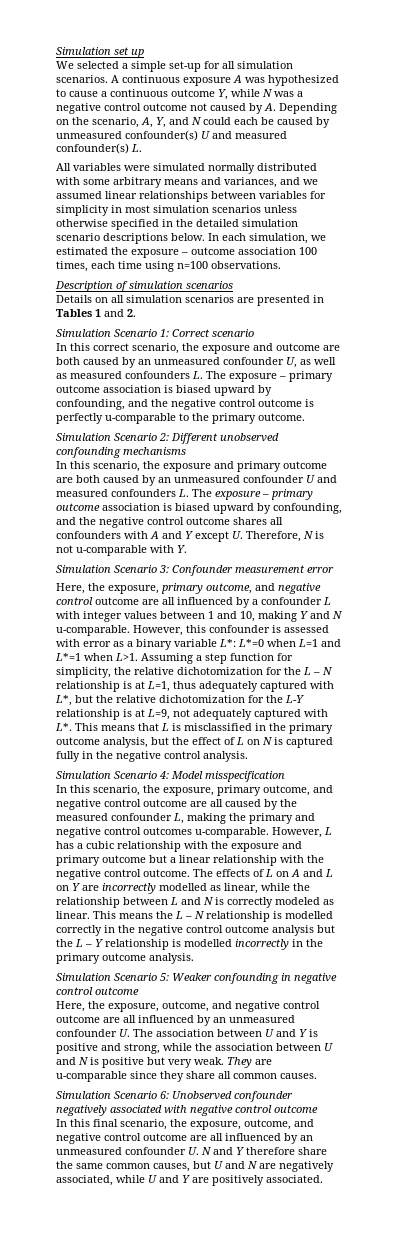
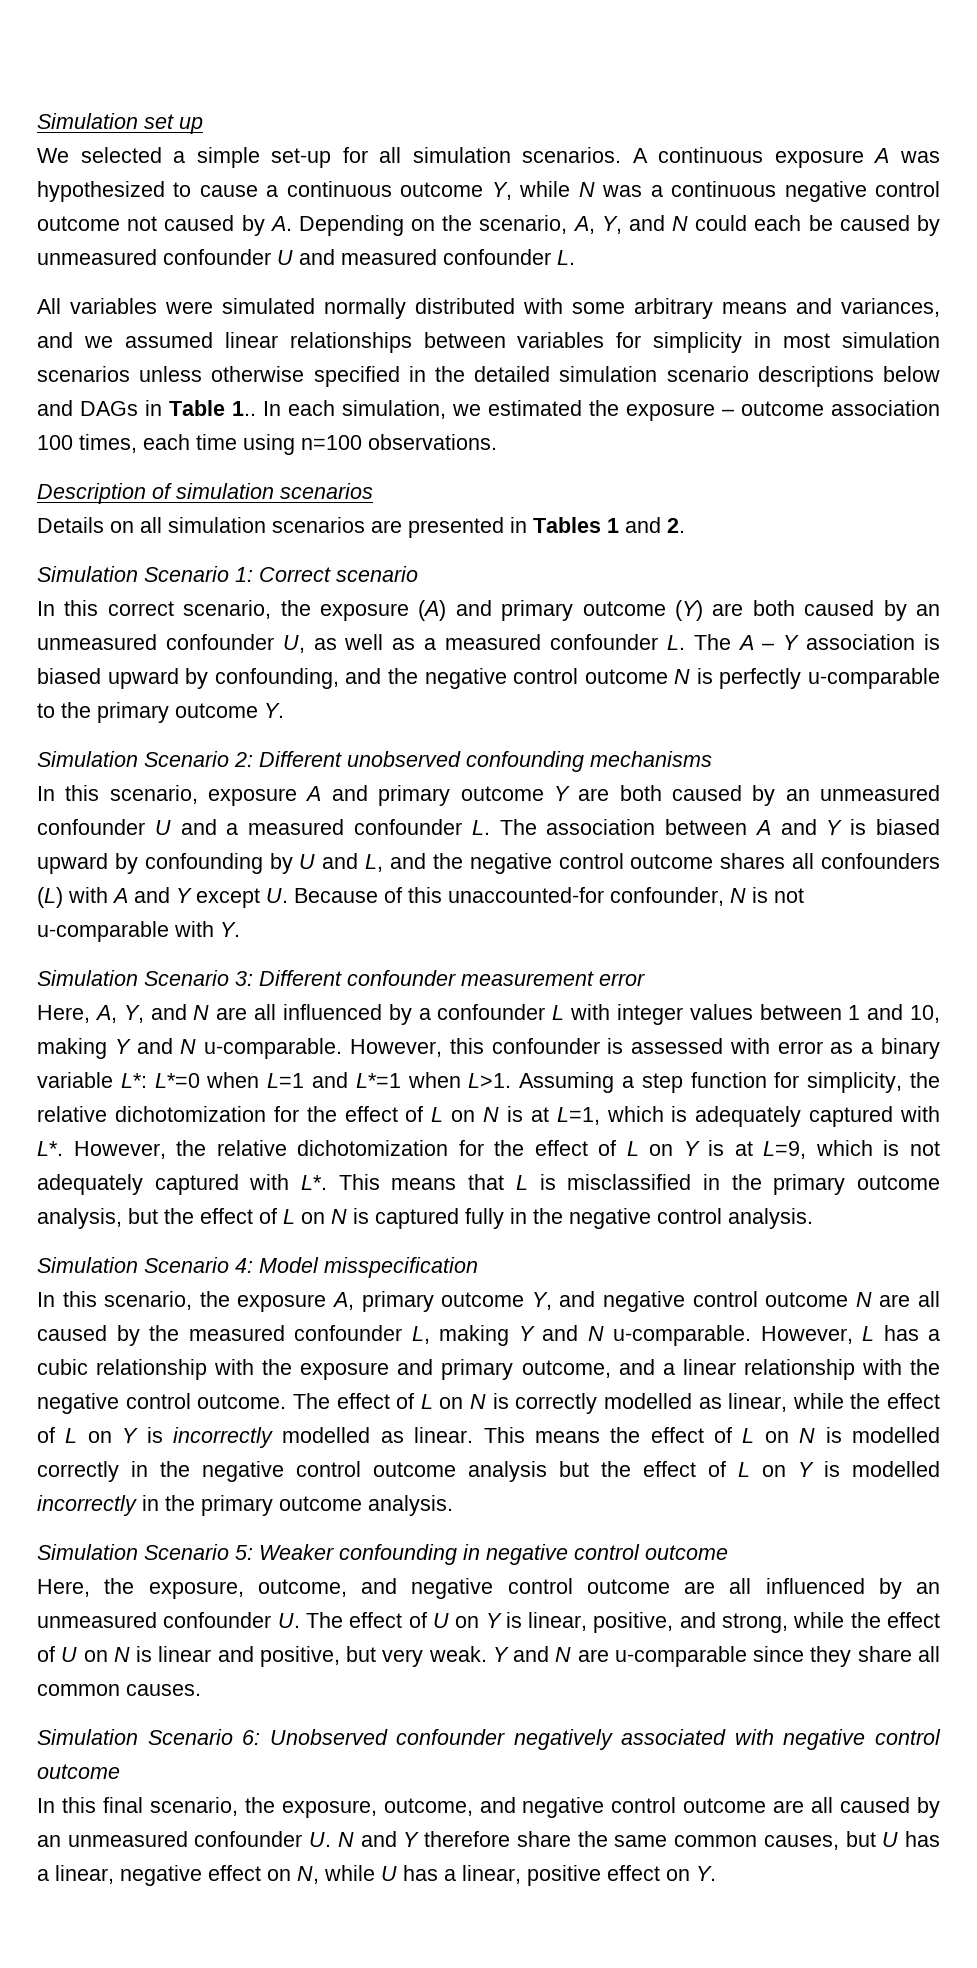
- A continuous exposure A was hypothesized to cause a continuous outcome Y, while N was a negative control outcome not caused by A. Depending on the scenario, A, Y, and N could each be caused by unmeasured confounder(s) U and measured confounder(s) L.
+ A continuous exposure A was hypothesized to cause a continuous outcome Y, while N was a continuous negative control outcome not caused by A. Depending on the scenario, A, Y, and N could each be caused by unmeasured confounder U and measured confounder L.
- All variables were simulated normally distributed with some arbitrary means and variances, and we assumed linear relationships between variables for simplicity in most simulation scenarios unless otherwise specified in the detailed simulation scenario descriptions below.
+ All variables were simulated normally distributed with some arbitrary means and variances, and we assumed linear relationships between variables for simplicity in most simulation scenarios unless otherwise specified in the detailed simulation scenario descriptions below and DAGs in Table 1..
- In this correct scenario, the exposure and outcome are both caused by an unmeasured confounder U, as well as measured confounders L. The exposure – primary outcome association is biased upward by confounding, and the negative control outcome is perfectly u-comparable to the primary outcome.
+ In this correct scenario, the exposure (A) and primary outcome (Y) are both caused by an unmeasured confounder U, as well as a measured confounder L. The A – Y association is biased upward by confounding, and the negative control outcome N is perfectly u-comparable to the primary outcome Y.
- In this scenario, the exposure and primary outcome are both caused by an unmeasured confounder U and measured confounders L. The exposure – primary outcome association is biased upward by confounding, and the negative control outcome shares all confounders with A and Y except U. Therefore, N is not u-comparable with Y.
+ In this scenario, exposure A and primary outcome Y are both caused by an unmeasured confounder U and a measured confounder L. The association between A and Y is biased upward by confounding by U and L, and the negative control outcome shares all confounders (L) with A and Y except U. Because of this unaccounted-for confounder, N is not u-comparable with Y.
- Simulation Scenario 3: Confounder measurement error
+ Simulation Scenario 3: Different confounder measurement error
- Here, the exposure, primary outcome, and negative control outcome are all influenced by a confounder L with integer values between 1 and 10, making Y and N u-comparable.
+ Here, A, Y, and N are all influenced by a confounder L with integer values between 1 and 10, making Y and N u-comparable.
- L*=0 when L=1 and L*=1 when L>1. Assuming a step function for simplicity, the relative dichotomization for the L – N relationship is at L=1, thus adequately captured with L*, but the relative dichotomization for the L-Y relationship is at L=9, not adequately captured with L*. This means that L is misclassified in the primary outcome analysis, but the effect of L on N is captured fully in the negative control analysis.
+ L*=0 when L=1 and L*=1 when L>1. Assuming a step function for simplicity, the relative dichotomization for the effect of L on N is at L=1, which is adequately captured with L*. However, the relative dichotomization for the effect of L on Y is at L=9, which is not adequately captured with L*. This means that L is misclassified in the primary outcome analysis, but the effect of L on N is captured fully in the negative control analysis.
- In this scenario, the exposure, primary outcome, and negative control outcome are all caused by the measured confounder L, making the primary and negative control outcomes u-comparable.
+ In this scenario, the exposure A, primary outcome Y, and negative control outcome N are all caused by the measured confounder L, making Y and N u-comparable.
- However, L has a cubic relationship with the exposure and primary outcome but a linear relationship with the negative control outcome.
+ However, L has a cubic relationship with the exposure and primary outcome, and a linear relationship with the negative control outcome.
- The effects of L on A and L on Y are incorrectly modelled as linear, while the relationship between L and N is correctly modeled as linear.
+ The effect of L on N is correctly modelled as linear, while the effect of L on Y is incorrectly modelled as linear.
- This means the L – N relationship is modelled correctly in the negative control outcome analysis but the L – Y relationship is modelled incorrectly in the primary outcome analysis.
+ This means the effect of L on N is modelled correctly in the negative control outcome analysis but the effect of L on Y is modelled incorrectly in the primary outcome analysis.
- Here, the exposure, outcome, and negative control outcome are all influenced by an unmeasured confounder U. The association between U and Y is positive and strong, while the association between U and N is positive but very weak. They are u-comparable since they share all common causes.
+ Here, the exposure, outcome, and negative control outcome are all influenced by an unmeasured confounder U. The effect of U on Y is linear, positive, and strong, while the effect of U on N is linear and positive, but very weak. Y and N are u-comparable since they share all common causes.
- In this final scenario, the exposure, outcome, and negative control outcome are all influenced by an unmeasured confounder U. N and Y therefore share the same common causes, but U and N are negatively associated, while U and Y are positively associated.
+ In this final scenario, the exposure, outcome, and negative control outcome are all caused by an unmeasured confounder U. N and Y therefore share the same common causes, but U has a linear, negative effect on N, while U has a linear, positive effect on Y.

